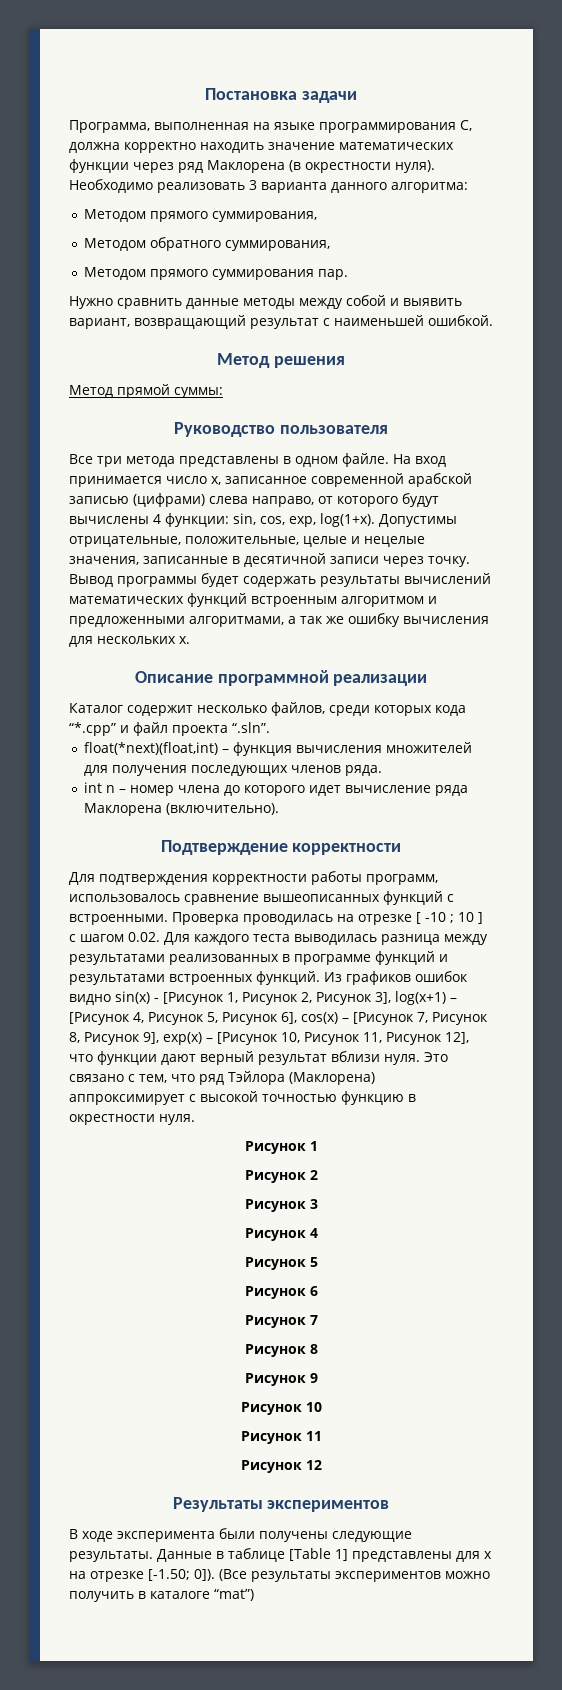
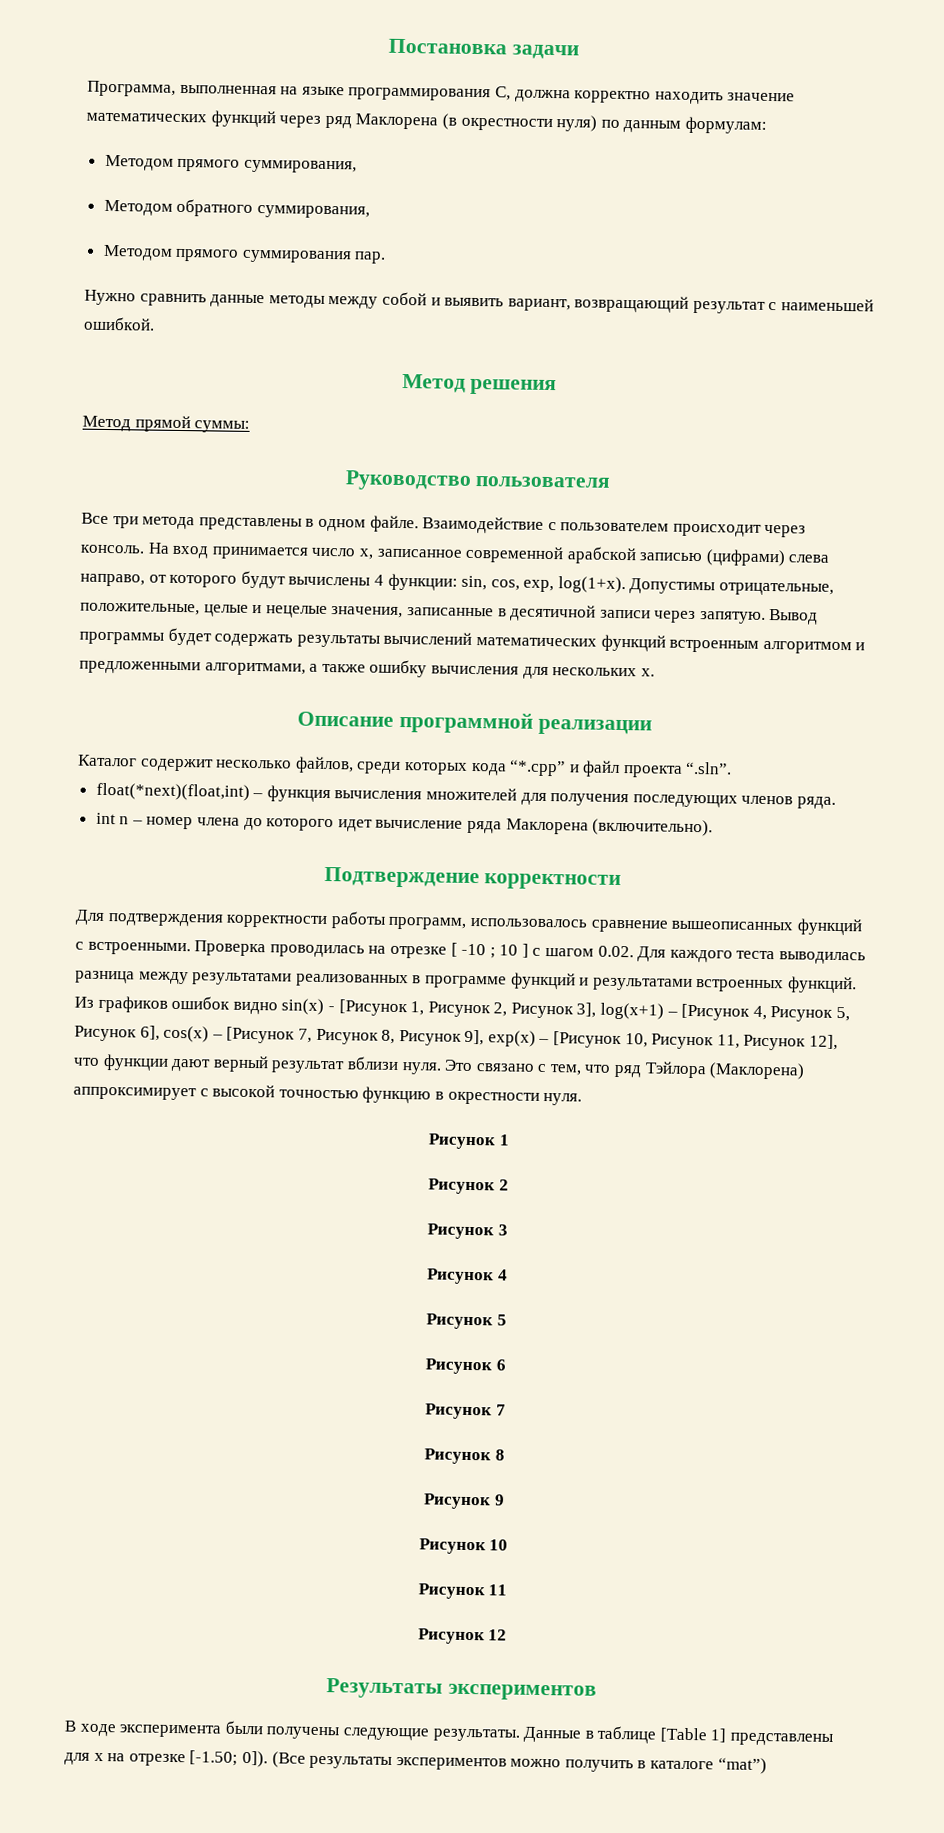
- Программа, выполненная на языке программирования C, должна корректно находить значение математических функции через ряд Маклорена (в окрестности нуля). Необходимо реализовать 3 варианта данного алгоритма:
+ Программа, выполненная на языке программирования C, должна корректно находить значение математических функций через ряд Маклорена (в окрестности нуля) по данным формулам:
+ Взаимодействие с пользователем происходит через консоль.
- Допустимы отрицательные, положительные, целые и нецелые значения, записанные в десятичной записи через точку.
+ Допустимы отрицательные, положительные, целые и нецелые значения, записанные в десятичной записи через запятую.
- Вывод программы будет содержать результаты вычислений математических функций встроенным алгоритмом и предложенными алгоритмами, а так же ошибку вычисления для нескольких x.
+ Вывод программы будет содержать результаты вычислений математических функций встроенным алгоритмом и предложенными алгоритмами, а также ошибку вычисления для нескольких x.

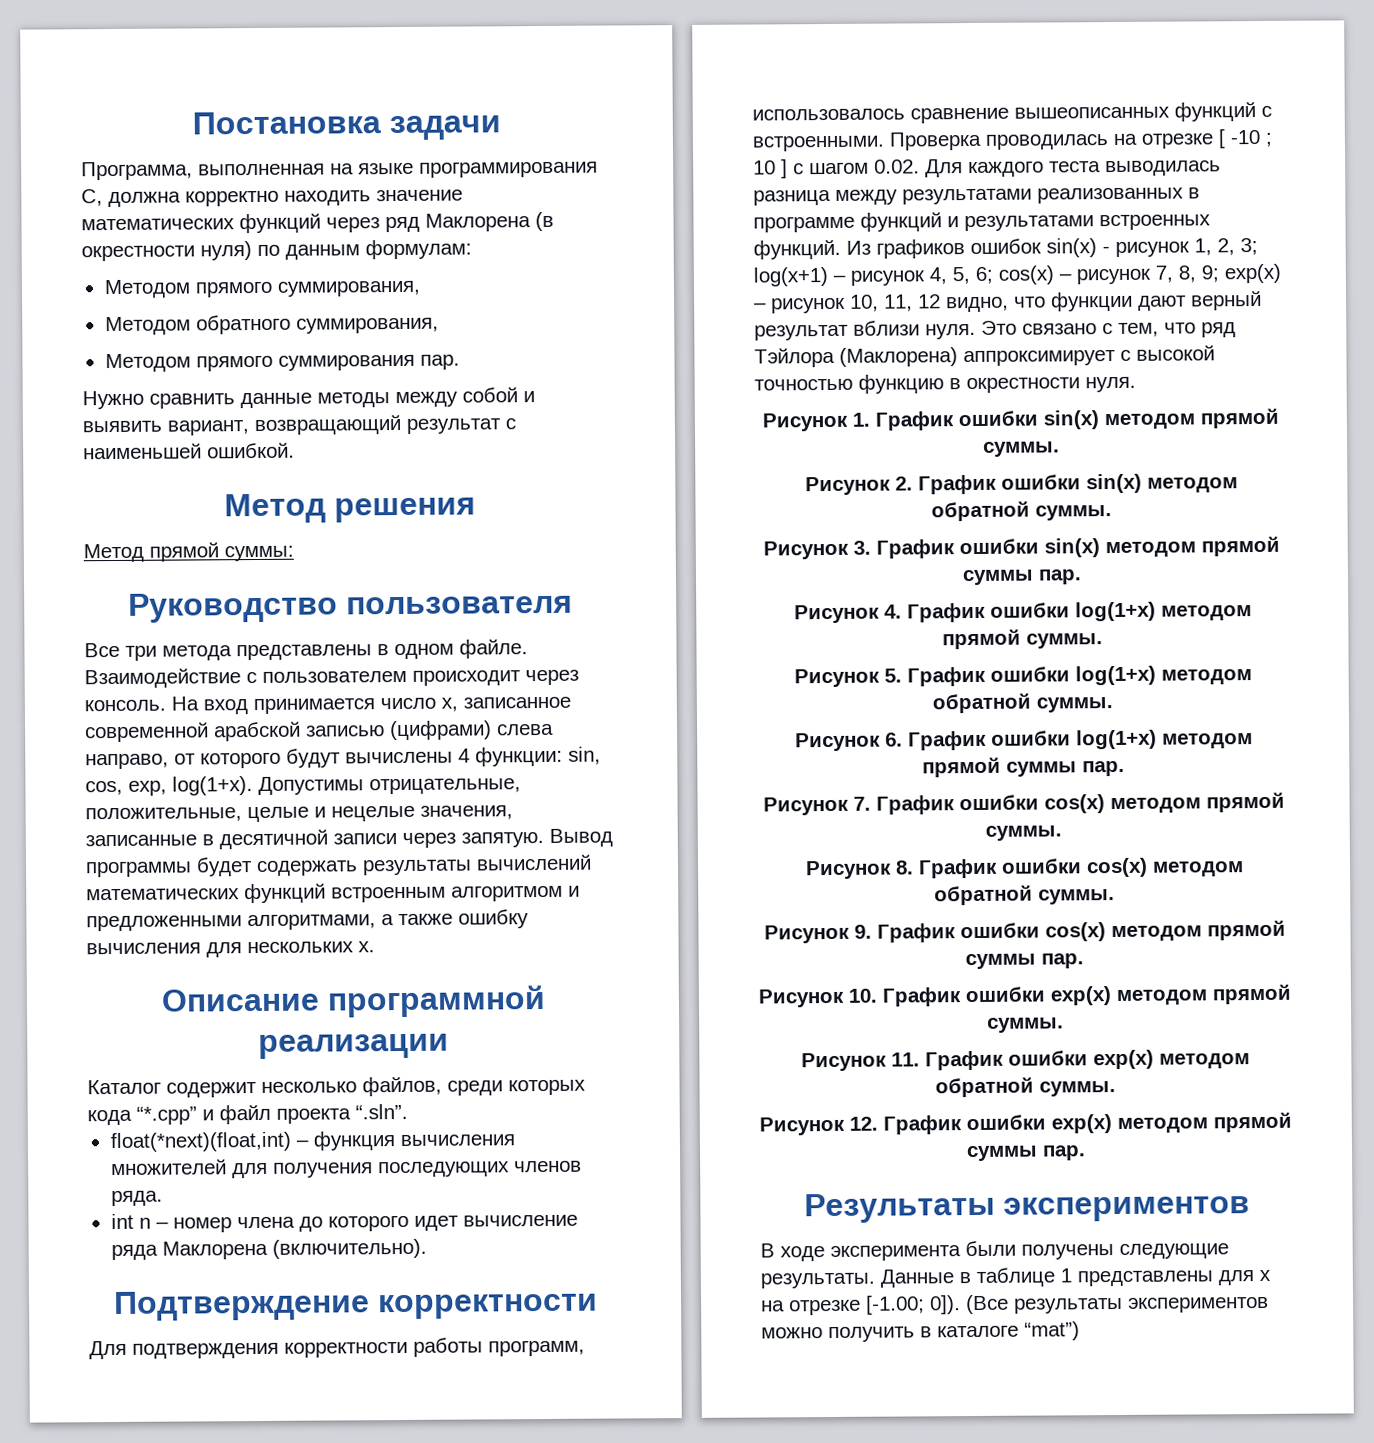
- Из графиков ошибок видно sin(x) - [Рисунок 1, Рисунок 2, Рисунок 3], log(x+1) – [Рисунок 4, Рисунок 5, Рисунок 6], cos(x) – [Рисунок 7, Рисунок 8, Рисунок 9], exp(x) – [Рисунок 10, Рисунок 11, Рисунок 12], что функции дают верный результат вблизи нуля.
+ Из графиков ошибок sin(x) - рисунок 1, 2, 3; log(x+1) – рисунок 4, 5, 6; cos(x) – рисунок 7, 8, 9; exp(x) – рисунок 10, 11, 12 видно, что функции дают верный результат вблизи нуля.
- Рисунок 1
- Рисунок 2
- Рисунок 3
- Рисунок 4
- Рисунок 5
- Рисунок 6
- Рисунок 7
- Рисунок 8
- Рисунок 9
- Рисунок 10
- Рисунок 11
- Рисунок 12
+ Рисунок 1. График ошибки sin(x) методом прямой суммы.
+ Рисунок 2. График ошибки sin(x) методом обратной суммы.
+ Рисунок 3. График ошибки sin(x) методом прямой суммы пар.
+ Рисунок 4. График ошибки log(1+x) методом прямой суммы.
+ Рисунок 5. График ошибки log(1+x) методом обратной суммы.
+ Рисунок 6. График ошибки log(1+x) методом прямой суммы пар.
+ Рисунок 7. График ошибки cos(x) методом прямой суммы.
+ Рисунок 8. График ошибки cos(x) методом обратной суммы.
+ Рисунок 9. График ошибки cos(x) методом прямой суммы пар.
+ Рисунок 10. График ошибки exp(x) методом прямой суммы.
+ Рисунок 11. График ошибки exp(x) методом обратной суммы.
+ Рисунок 12. График ошибки exp(x) методом прямой суммы пар.
- Данные в таблице [Table 1] представлены для x на отрезке [-1.50; 0]).
+ Данные в таблице 1 представлены для x на отрезке [-1.00; 0]).

